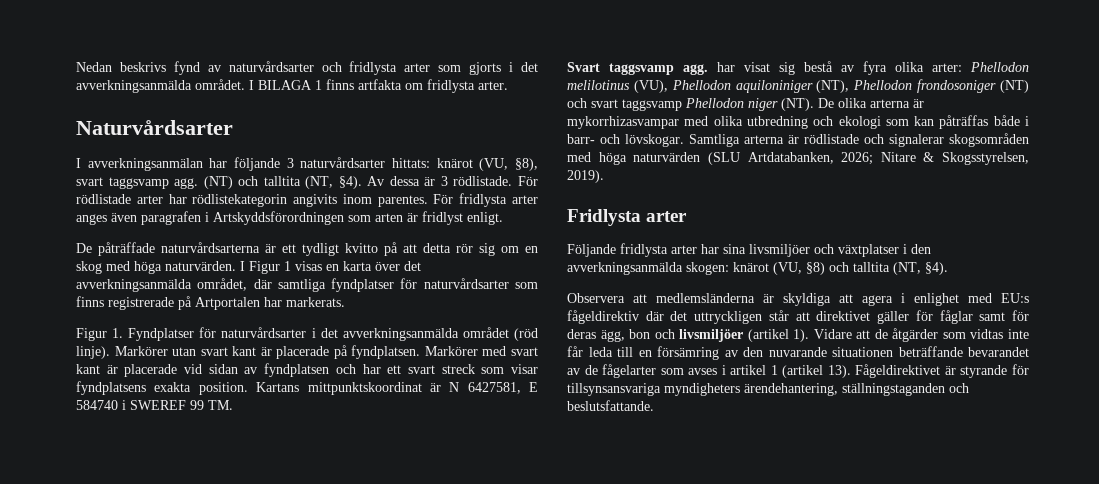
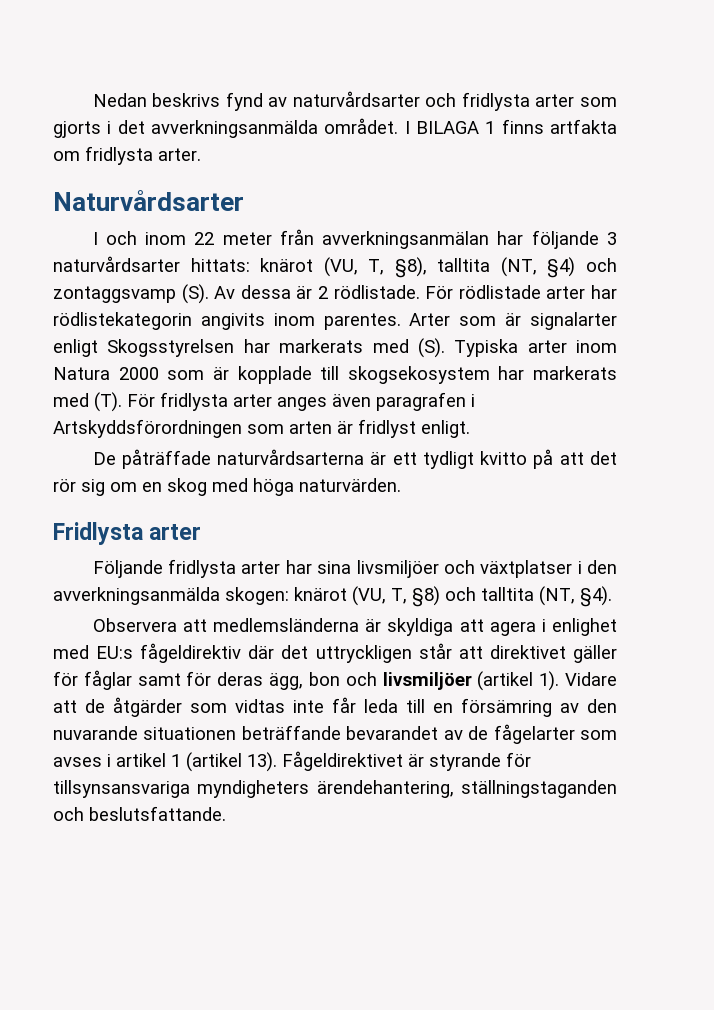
- I avverkningsanmälan har följande 3 naturvårdsarter hittats: knärot (VU, §8), svart taggsvamp agg. (NT) och talltita (NT, §4). Av dessa är 3 rödlistade.
+ I och inom 22 meter från avverkningsanmälan har följande 3 naturvårdsarter hittats: knärot (VU, T, §8), talltita (NT, §4) och zontaggsvamp (S). Av dessa är 2 rödlistade.
- För fridlysta arter anges även paragrafen i Artskyddsförordningen som arten är fridlyst enligt.
+ Arter som är signalarter enligt Skogsstyrelsen har markerats med (S). Typiska arter inom Natura 2000 som är kopplade till skogsekosystem har markerats med (T). För fridlysta arter anges även paragrafen i Artskyddsförordningen som arten är fridlyst enligt.
- De påträffade naturvårdsarterna är ett tydligt kvitto på att detta rör sig om en skog med höga naturvärden. I Figur 1 visas en karta över det avverkningsanmälda området, där samtliga fyndplatser för naturvårdsarter som finns registrerade på Artportalen har markerats.
- Figur 1. Fyndplatser för naturvårdsarter i det avverkningsanmälda området (röd linje). Markörer utan svart kant är placerade på fyndplatsen. Markörer med svart kant är placerade vid sidan av fyndplatsen och har ett svart streck som visar fyndplatsens exakta position. Kartans mittpunktskoordinat är N 6427581, E 584740 i SWEREF 99 TM.
- Svart taggsvamp agg. har visat sig bestå av fyra olika arter: Phellodon melilotinus (VU), Phellodon aquiloniniger (NT), Phellodon frondosoniger (NT) och svart taggsvamp Phellodon niger (NT). De olika arterna är mykorrhizasvampar med olika utbredning och ekologi som kan påträffas både i barr- och lövskogar. Samtliga arterna är rödlistade och signalerar skogsområden med höga naturvärden (SLU Artdatabanken, 2026; Nitare & Skogsstyrelsen, 2019).
+ De påträffade naturvårdsarterna är ett tydligt kvitto på att det rör sig om en skog med höga naturvärden.
- Följande fridlysta arter har sina livsmiljöer och växtplatser i den avverkningsanmälda skogen: knärot (VU, §8) och talltita (NT, §4).
+ Följande fridlysta arter har sina livsmiljöer och växtplatser i den avverkningsanmälda skogen: knärot (VU, T, §8) och talltita (NT, §4).

